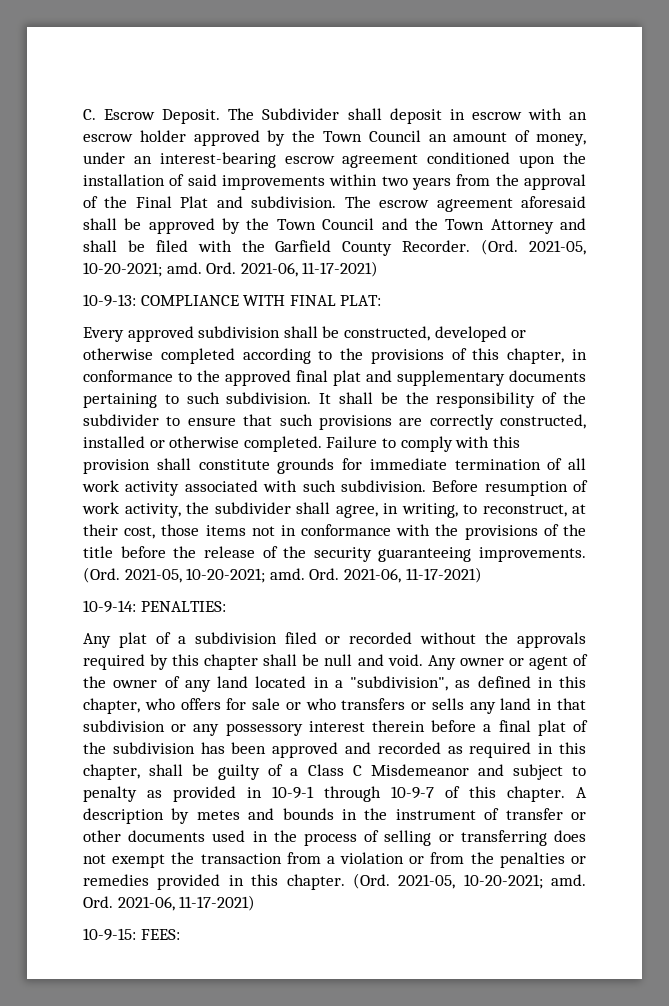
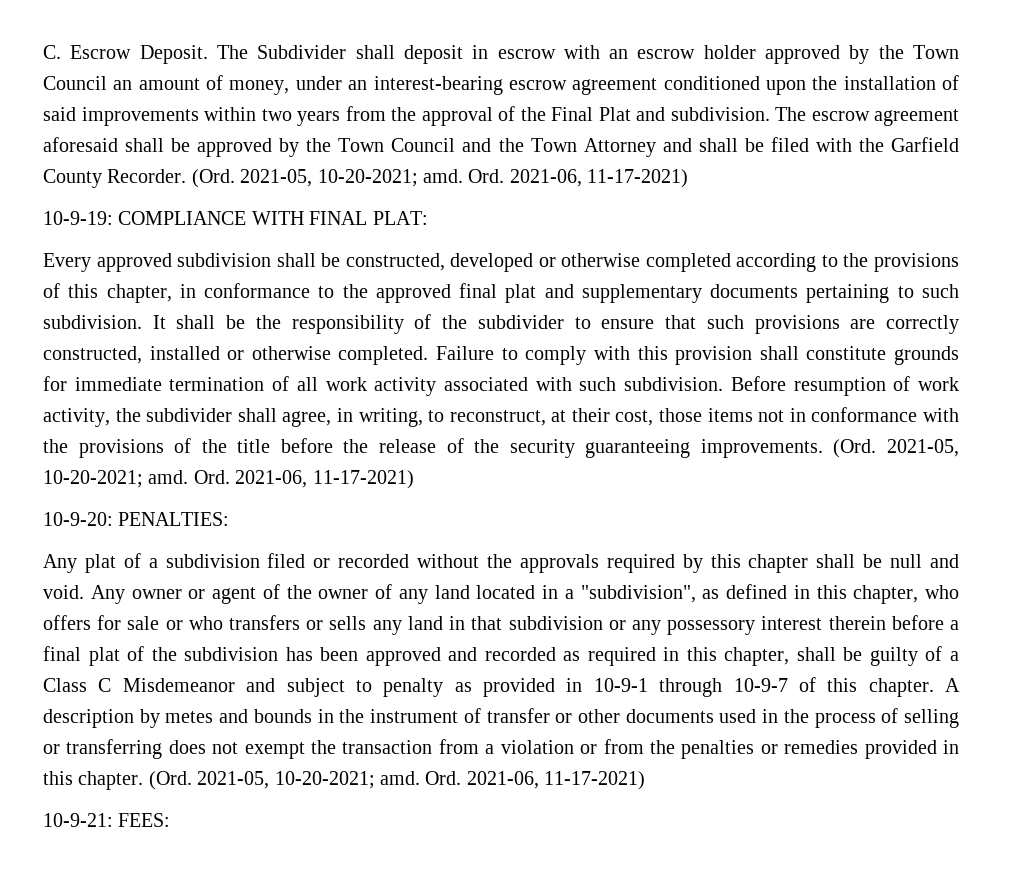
- 10-9-13: COMPLIANCE WITH FINAL PLAT:
+ 10-9-19: COMPLIANCE WITH FINAL PLAT:
- 10-9-14: PENALTIES:
+ 10-9-20: PENALTIES:
- 10-9-15: FEES:
+ 10-9-21: FEES:

